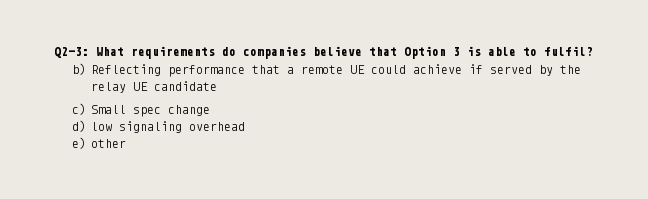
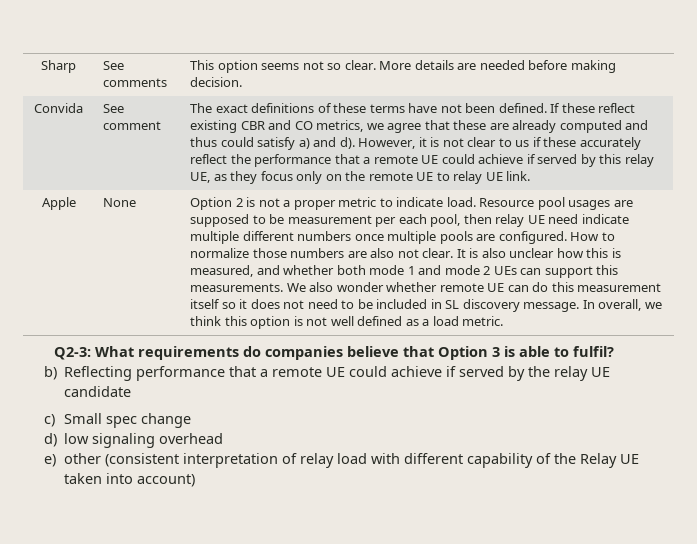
+ Sharp | See comments | This option seems not so clear. More details are needed before making decision.
+ Convida | See comment | The exact definitions of these terms have not been defined. If these reflect existing CBR and CO metrics, we agree that these are already computed and thus could satisfy a) and d). However, it is not clear to us if these accurately reflect the performance that a remote UE could achieve if served by this relay UE, as they focus only on the remote UE to relay UE link.
+ Apple | None | Option 2 is not a proper metric to indicate load. Resource pool usages are supposed to be measurement per each pool, then relay UE need indicate multiple different numbers once multiple pools are configured. How to normalize those numbers are also not clear. It is also unclear how this is measured, and whether both mode 1 and mode 2 UEs can support this measurements. We also wonder whether remote UE can do this measurement itself so it does not need to be included in SL discovery message. In overall, we think this option is not well defined as a load metric.
- e) other
+ e) other (consistent interpretation of relay load with different capability of the Relay UE taken into account)

